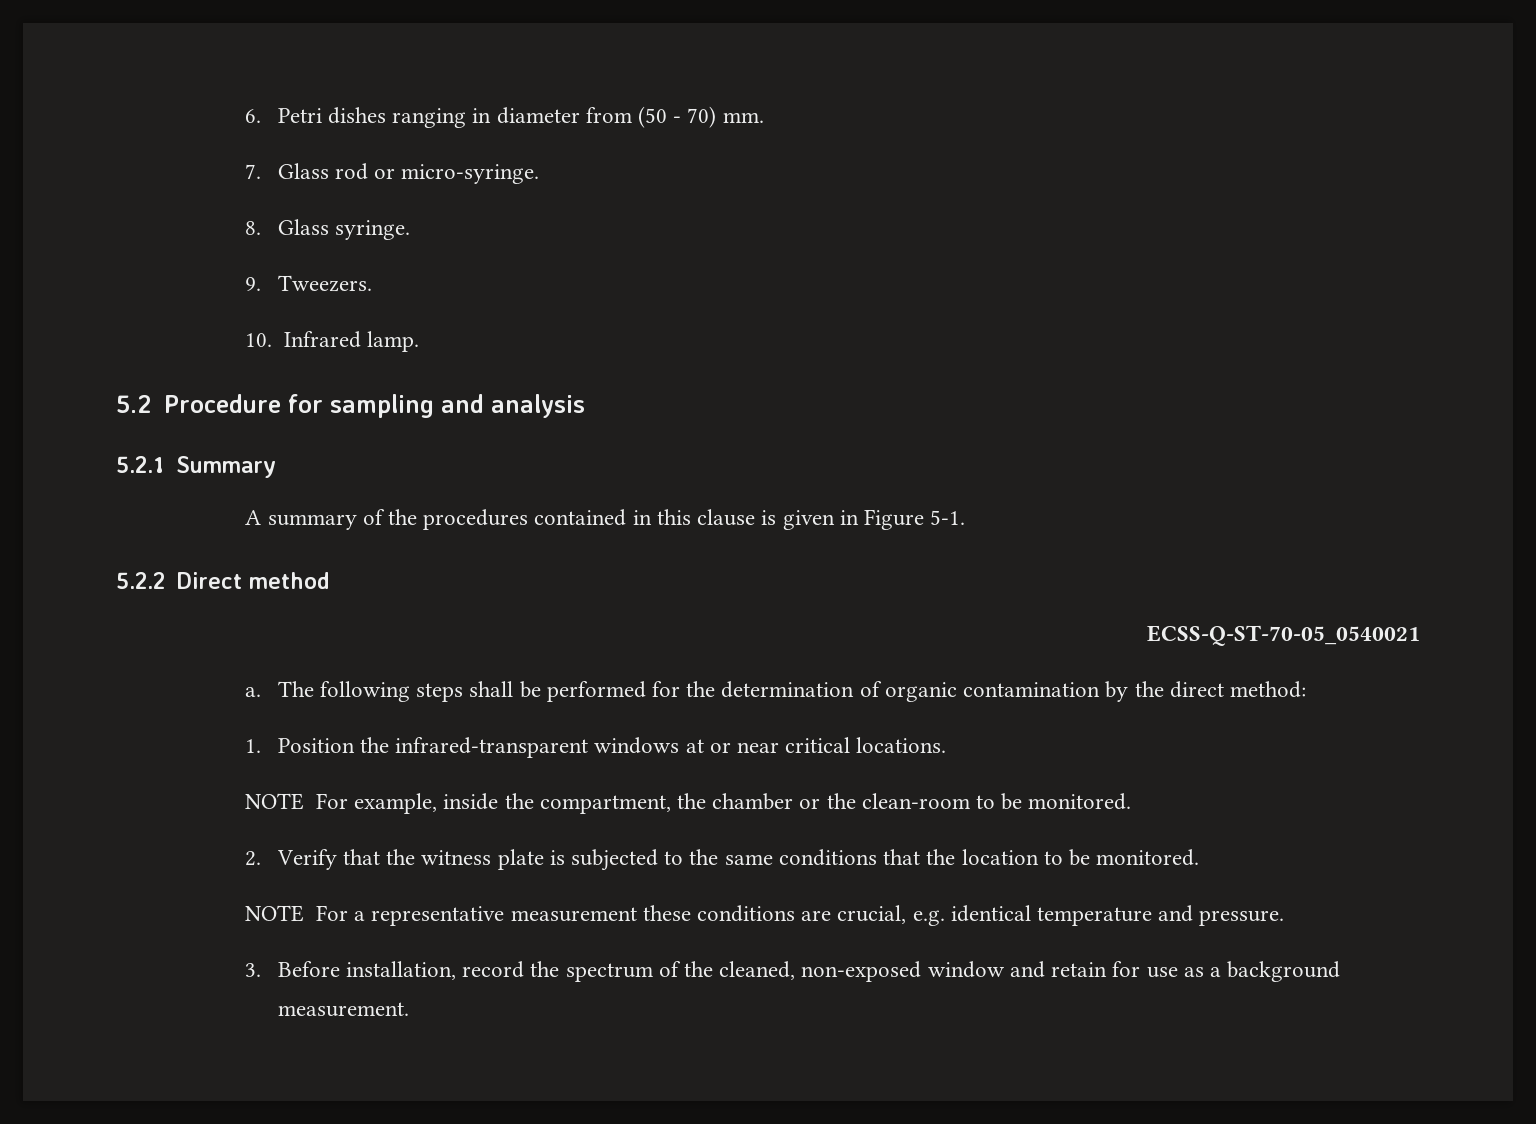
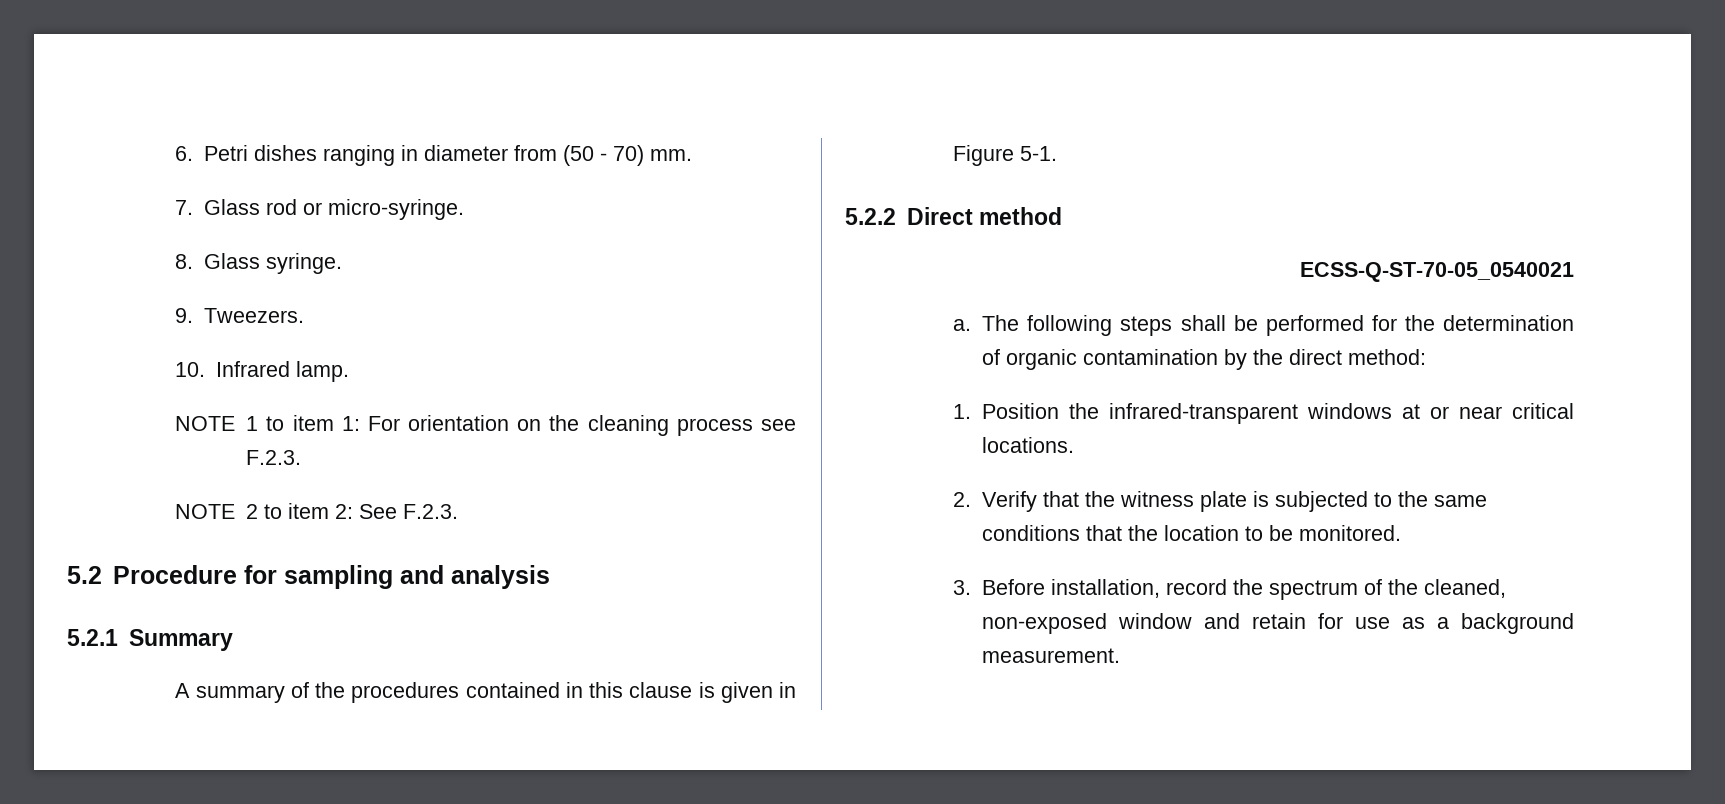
+ NOTE 1 to item 1: For orientation on the cleaning process see F.2.3.
+ NOTE 2 to item 2: See F.2.3.
- NOTE For example, inside the compartment, the chamber or the clean-room to be monitored.
- NOTE For a representative measurement these conditions are crucial, e.g. identical temperature and pressure.

